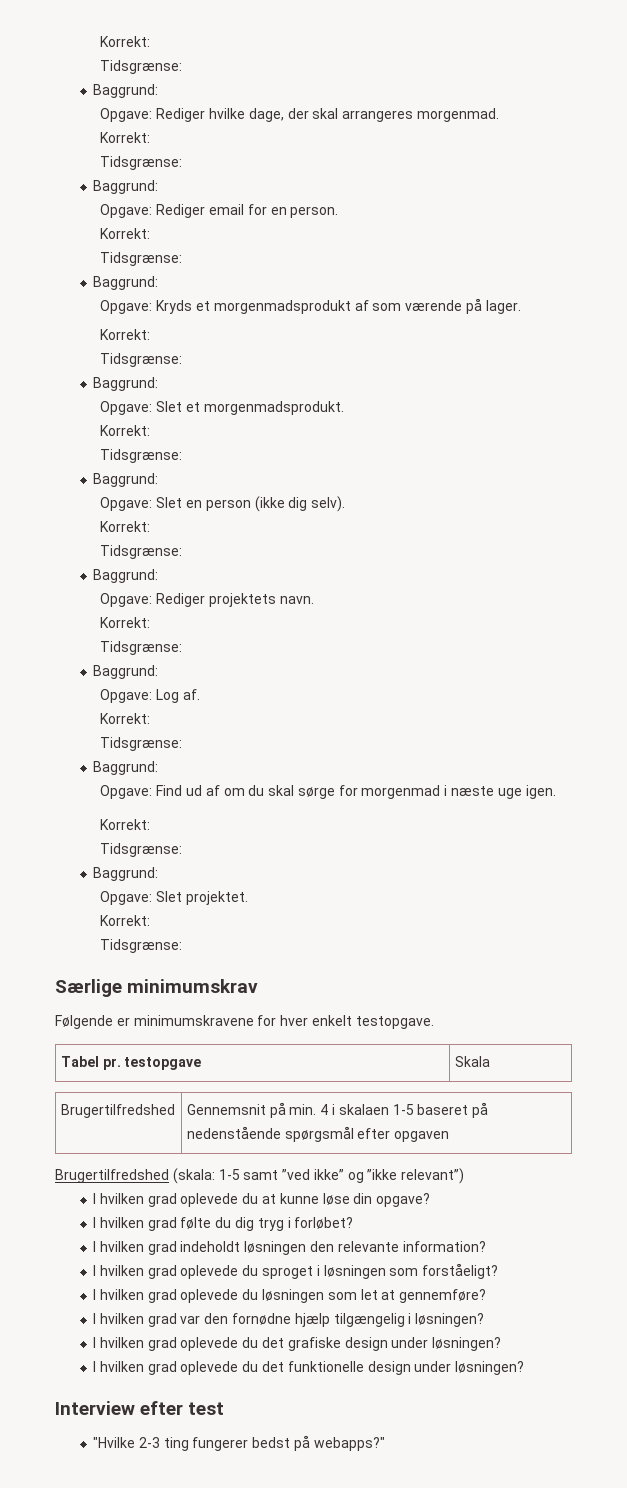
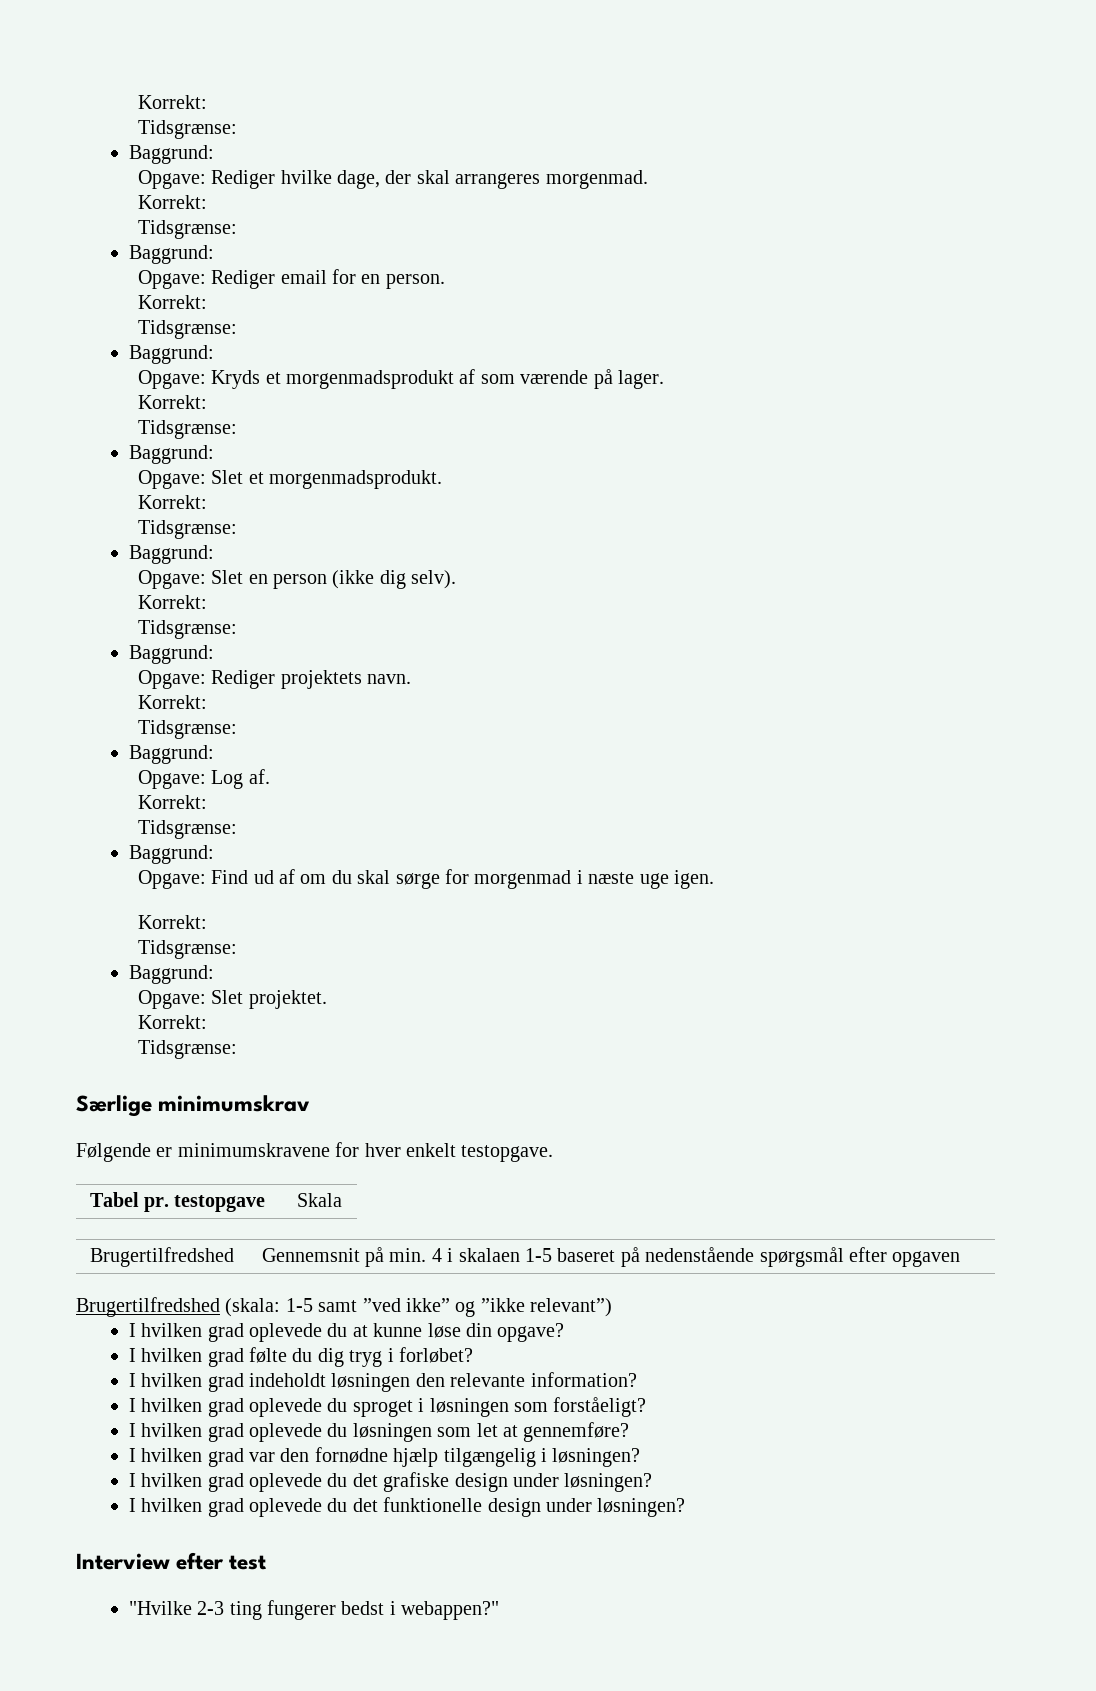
- "Hvilke 2-3 ting fungerer bedst på webapps?"
+ "Hvilke 2-3 ting fungerer bedst i webappen?"

